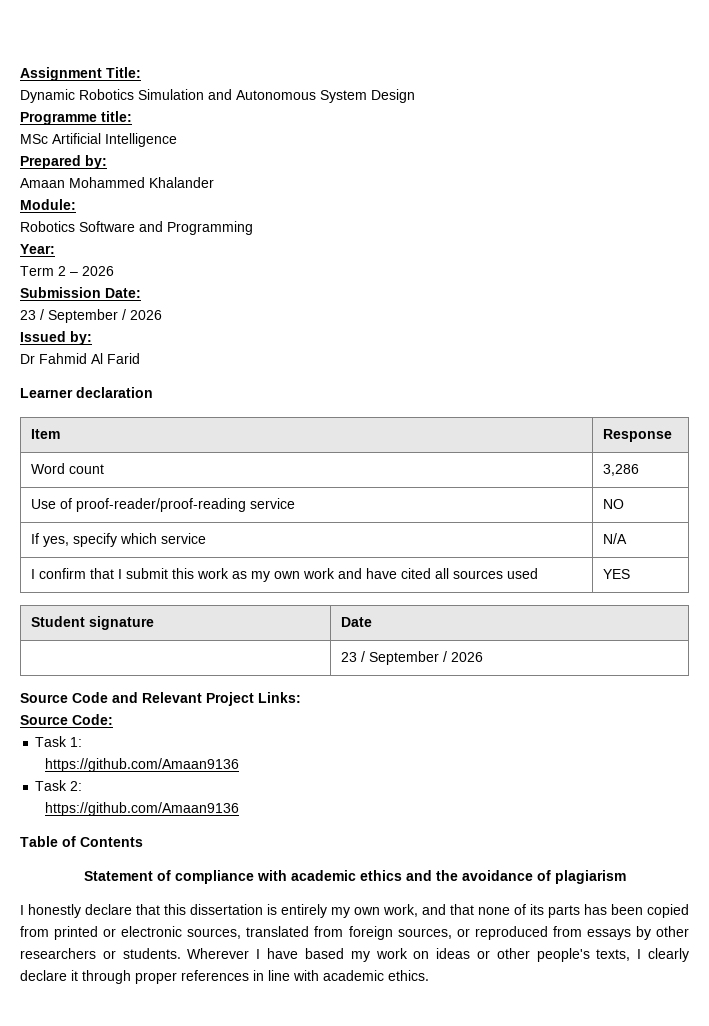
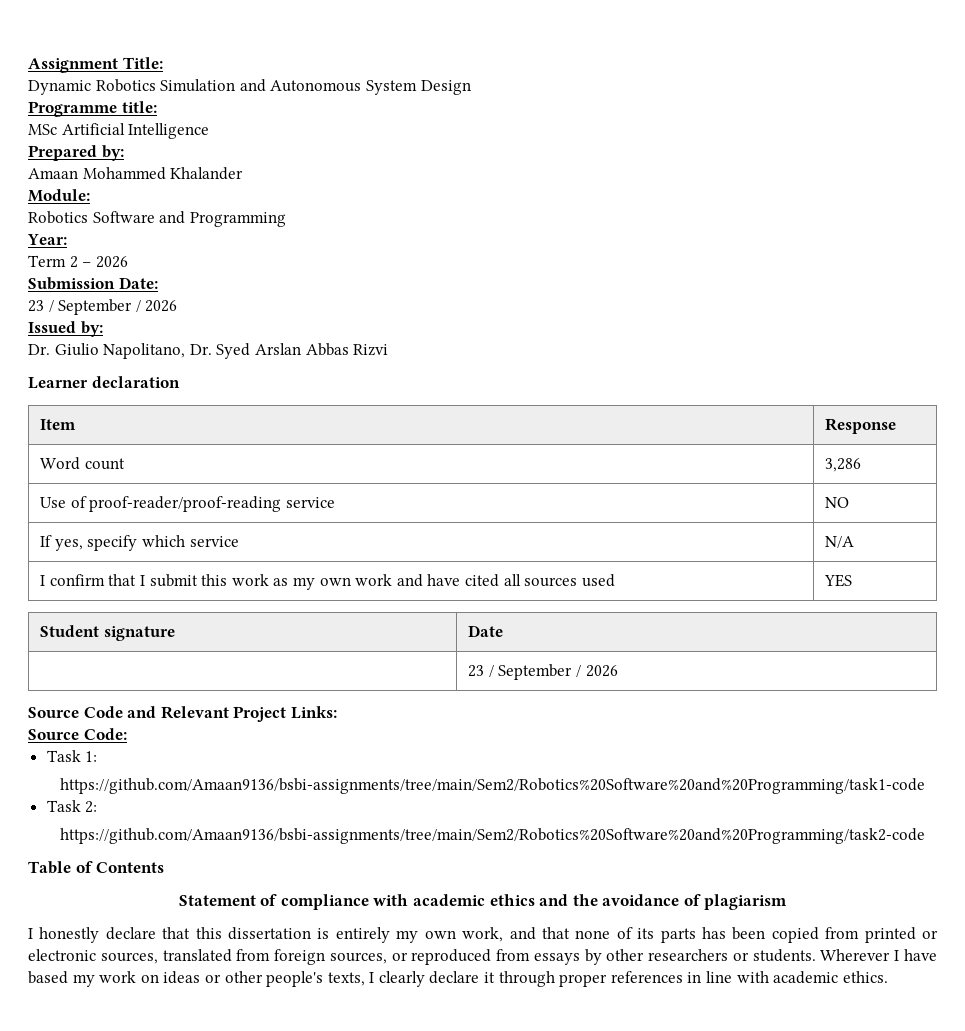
- Dr Fahmid Al Farid
+ Dr. Giulio Napolitano, Dr. Syed Arslan Abbas Rizvi
  Task 1:
- https://github.com/Amaan9136
+ https://github.com/Amaan9136/bsbi-assignments/tree/main/Sem2/Robotics%20Software%20and%20Programming/task1-code
  Task 2:
- https://github.com/Amaan9136
+ https://github.com/Amaan9136/bsbi-assignments/tree/main/Sem2/Robotics%20Software%20and%20Programming/task2-code

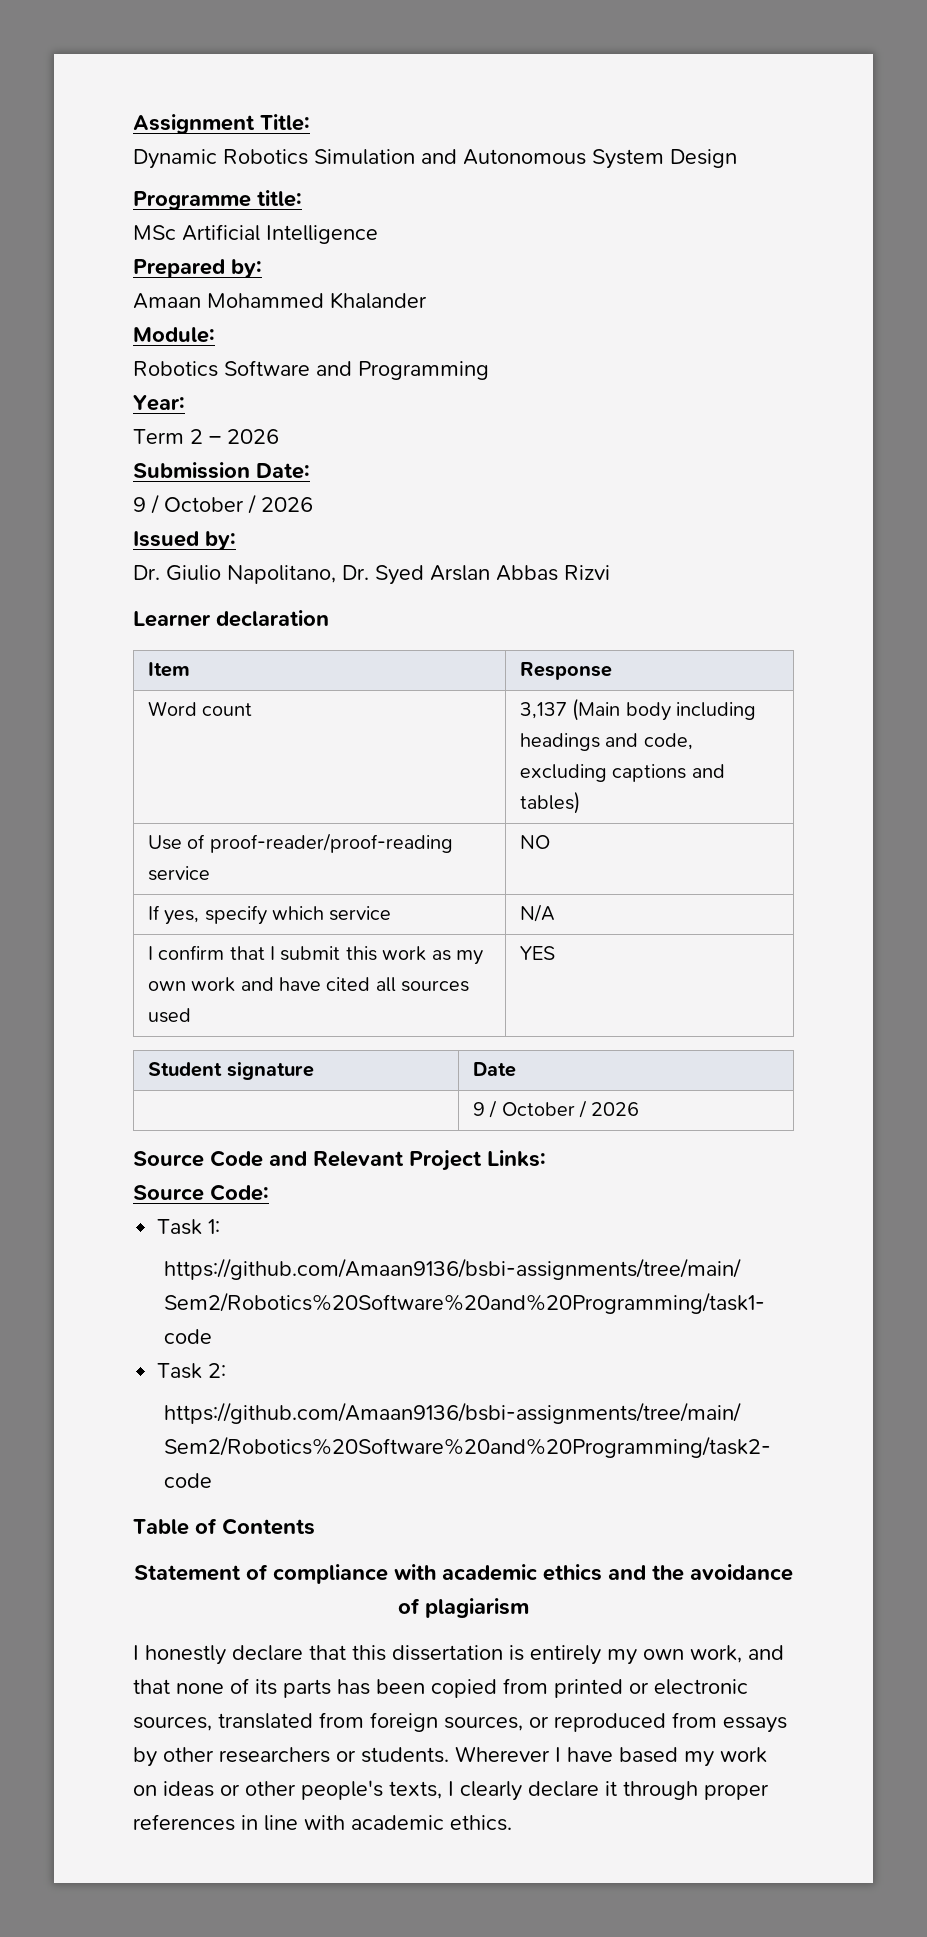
  Submission Date:
- 23 / September / 2026
+ 9 / October / 2026
- Word count | 3,286
+ Word count | 3,137 (Main body including headings and code, excluding captions and tables)
- | 23 / September / 2026
+ | 9 / October / 2026

